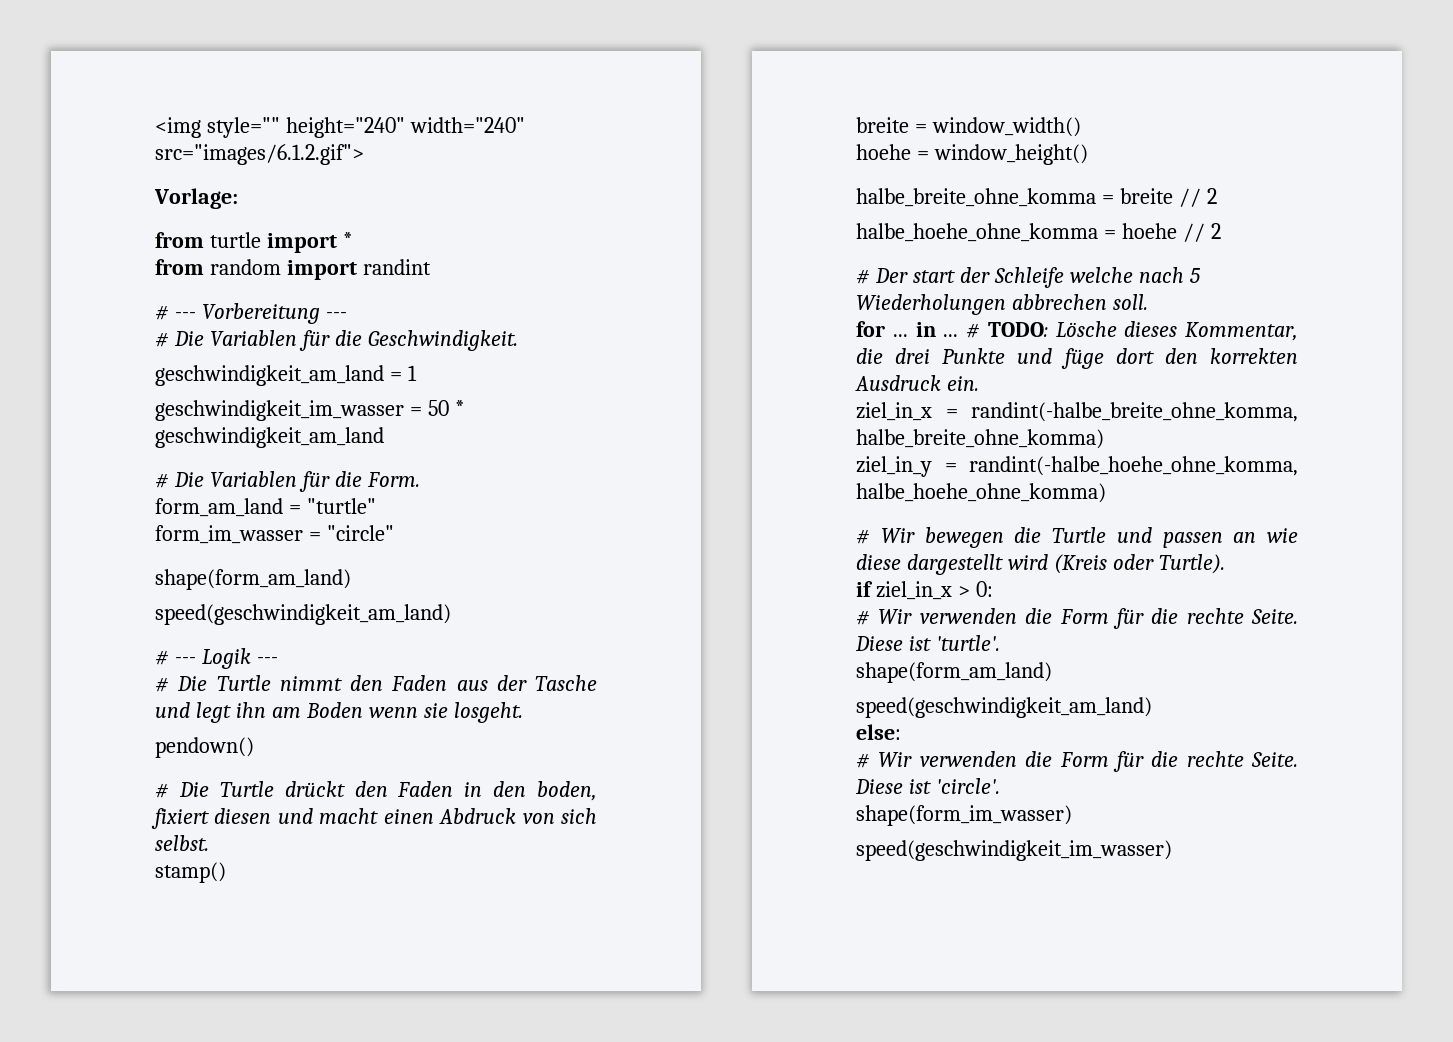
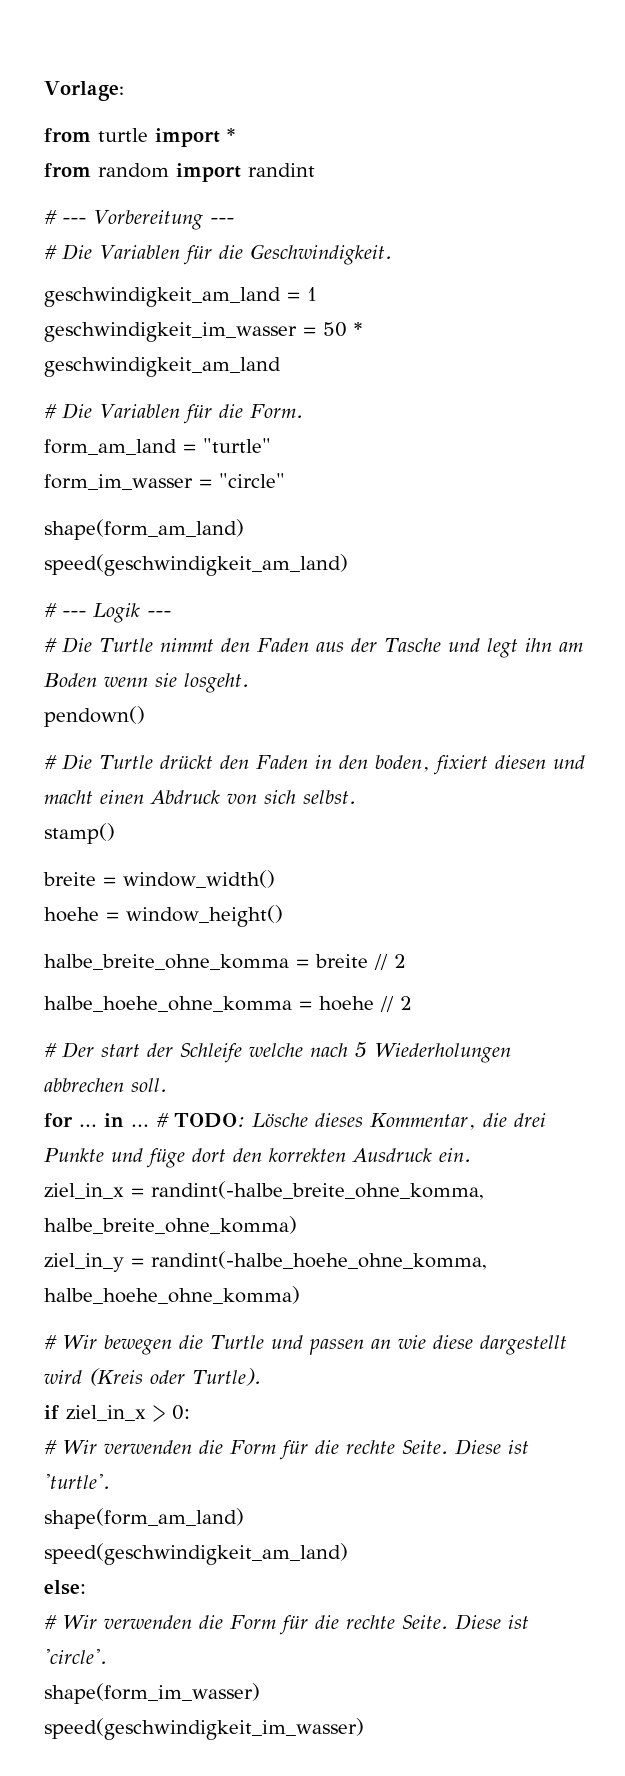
- <img style="" height="240" width="240" src="images/6.1.2.gif">

